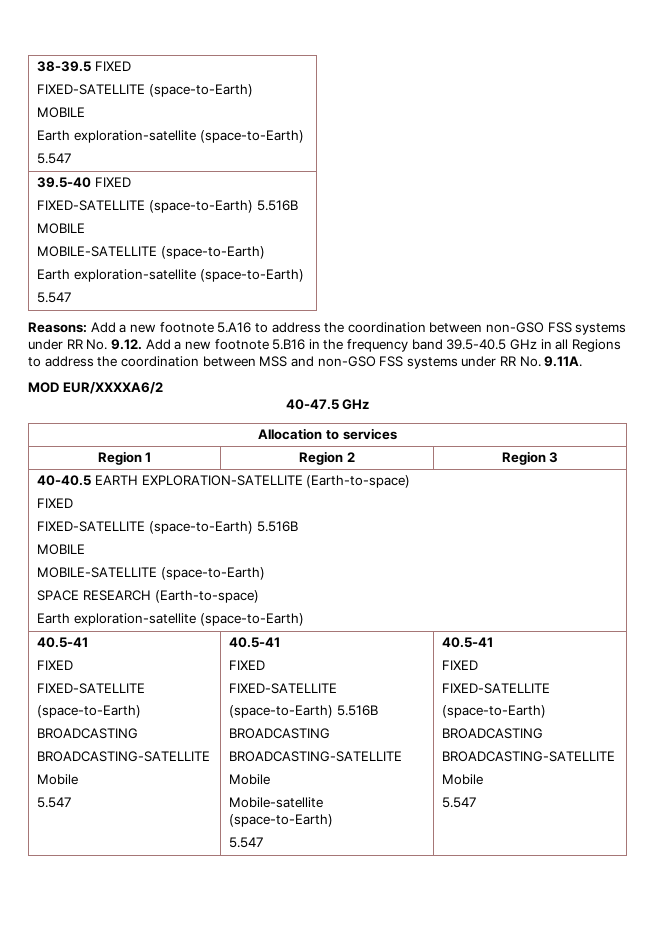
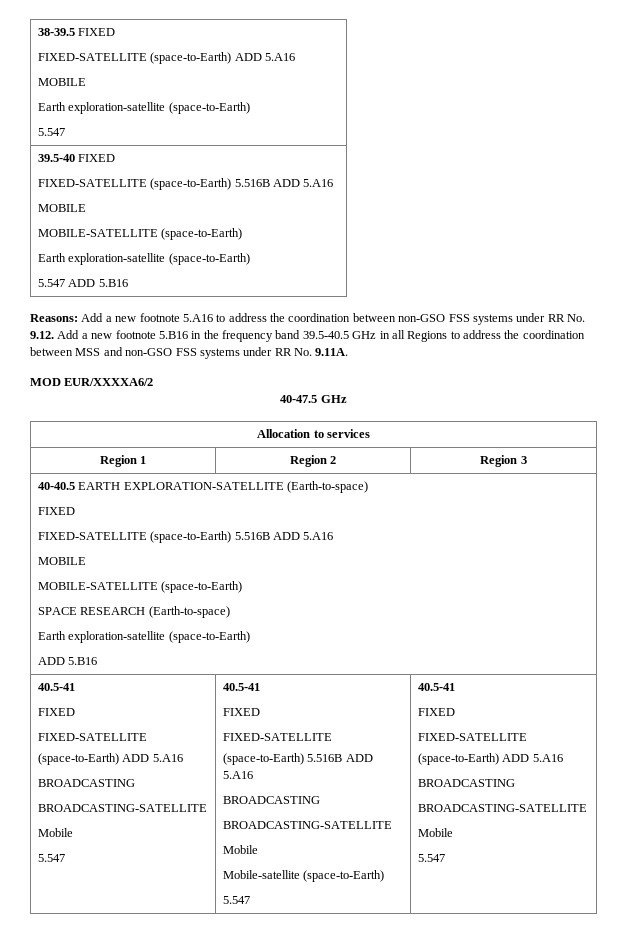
  38-39.5 FIXED
- FIXED-SATELLITE (space-to-Earth)
+ FIXED-SATELLITE (space-to-Earth) ADD 5.A16
  39.5-40 FIXED
- FIXED-SATELLITE (space-to-Earth) 5.516B
+ FIXED-SATELLITE (space-to-Earth) 5.516B ADD 5.A16
  MOBILE
  MOBILE-SATELLITE (space-to-Earth)
  Earth exploration-satellite (space-to-Earth)
- 5.547
+ 5.547 ADD 5.B16
  40-40.5 EARTH EXPLORATION-SATELLITE (Earth-to-space)
  FIXED
- FIXED-SATELLITE (space-to-Earth) 5.516B
+ FIXED-SATELLITE (space-to-Earth) 5.516B ADD 5.A16
  MOBILE
  MOBILE-SATELLITE (space-to-Earth)
  SPACE RESEARCH (Earth-to-space)
  Earth exploration-satellite (space-to-Earth)
+ ADD 5.B16
  40.5-41
  FIXED
  FIXED-SATELLITE
- (space-to-Earth)
+ (space-to-Earth) ADD 5.A16
  BROADCASTING
  BROADCASTING-SATELLITE
  Mobile
  5.547 | 40.5-41
  FIXED
  FIXED-SATELLITE
- (space-to-Earth) 5.516B
+ (space-to-Earth) 5.516B ADD 5.A16
  BROADCASTING
  BROADCASTING-SATELLITE
  Mobile
  Mobile-satellite (space-to-Earth)
  5.547 | 40.5-41
  FIXED
  FIXED-SATELLITE
- (space-to-Earth)
+ (space-to-Earth) ADD 5.A16

